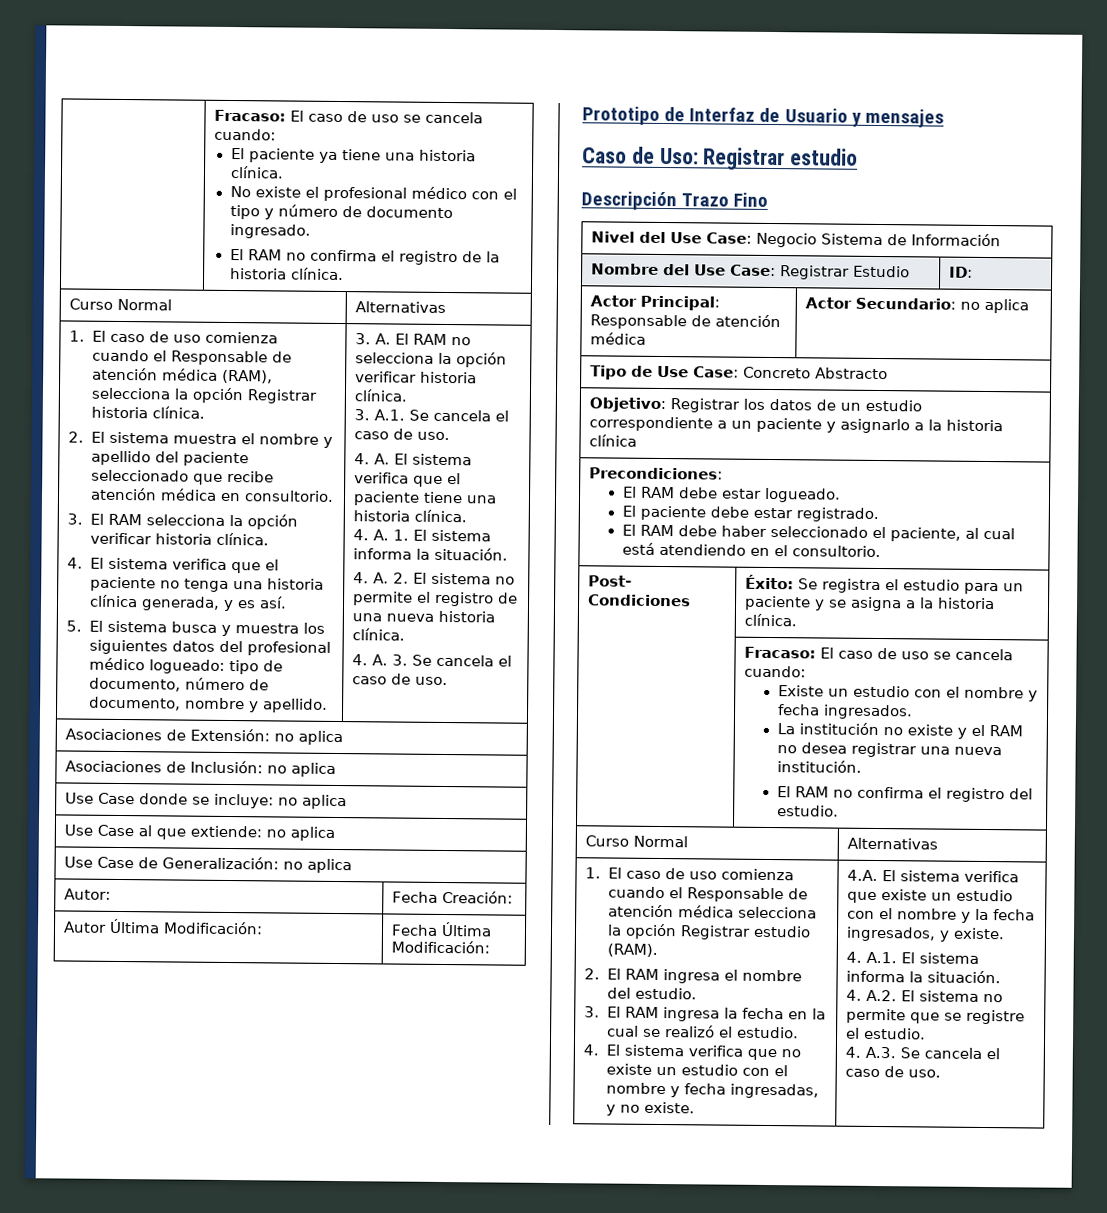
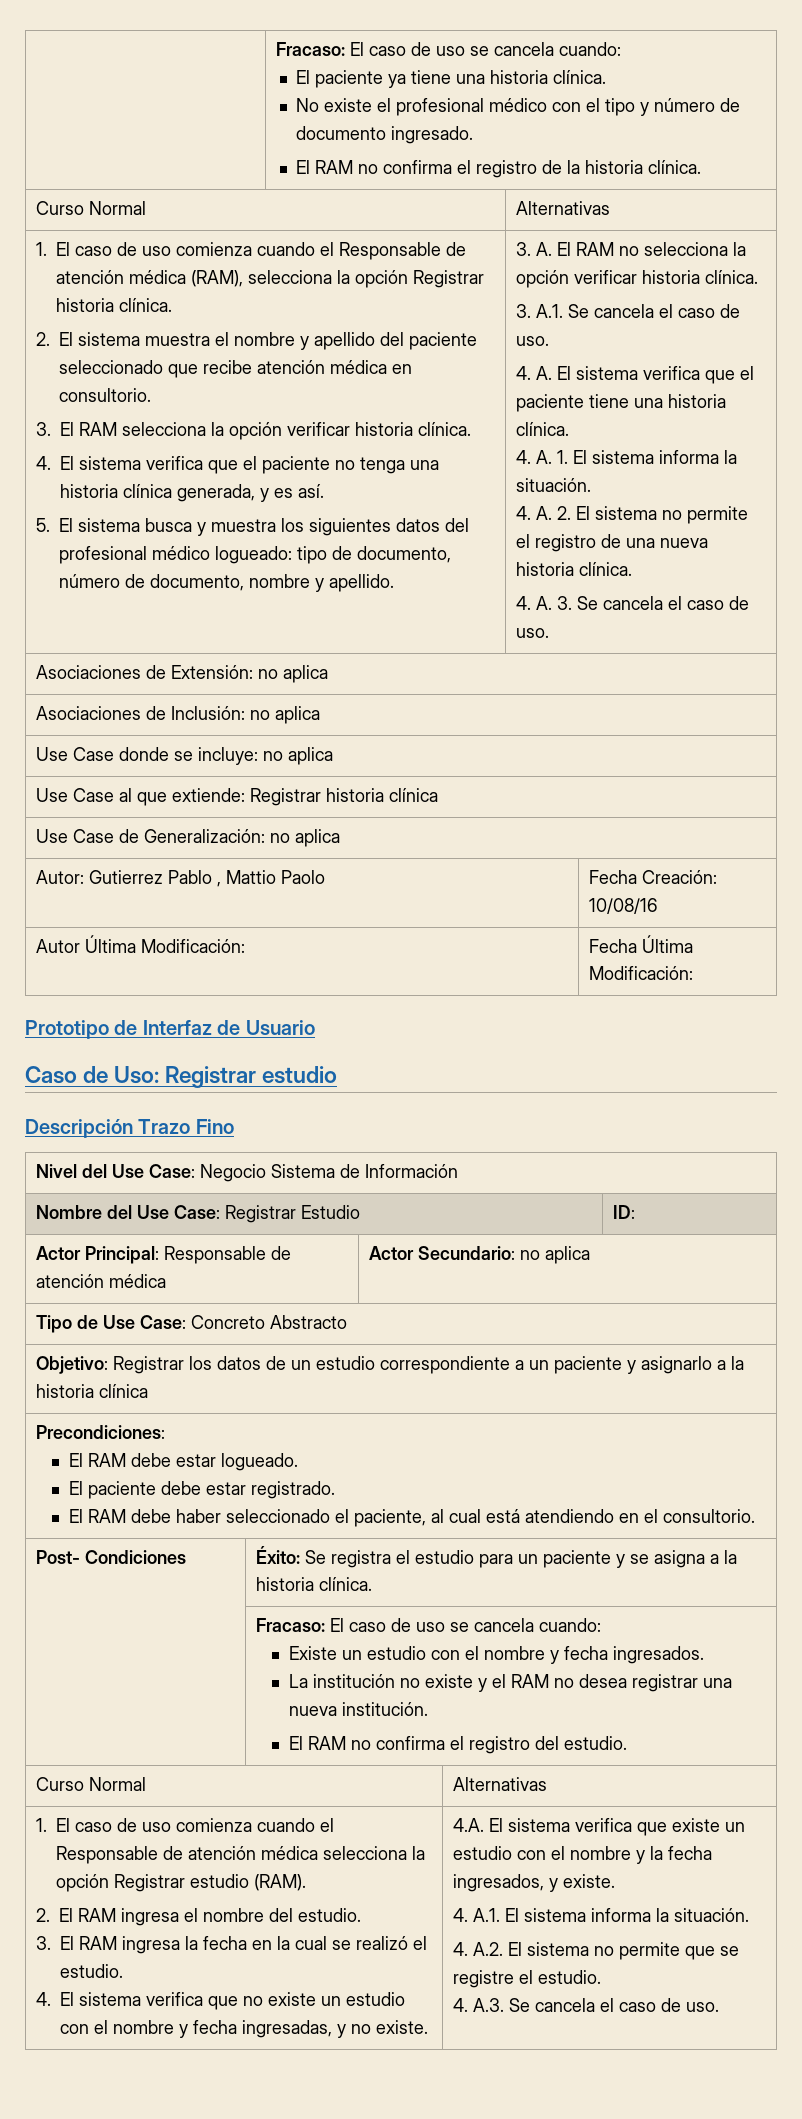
- Use Case al que extiende: no aplica
+ Use Case al que extiende: Registrar historia clínica
- Autor: | Fecha Creación:
+ Autor: Gutierrez Pablo , Mattio Paolo | Fecha Creación: 10/08/16
- Prototipo de Interfaz de Usuario y mensajes
+ Prototipo de Interfaz de Usuario

